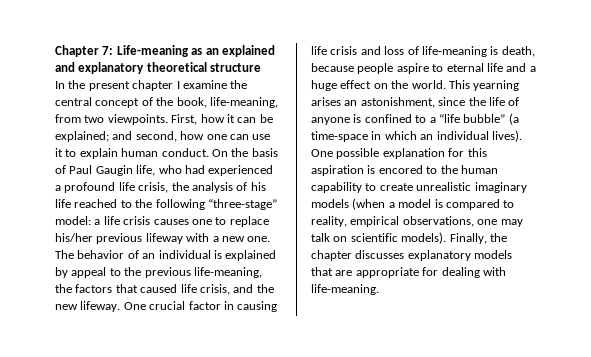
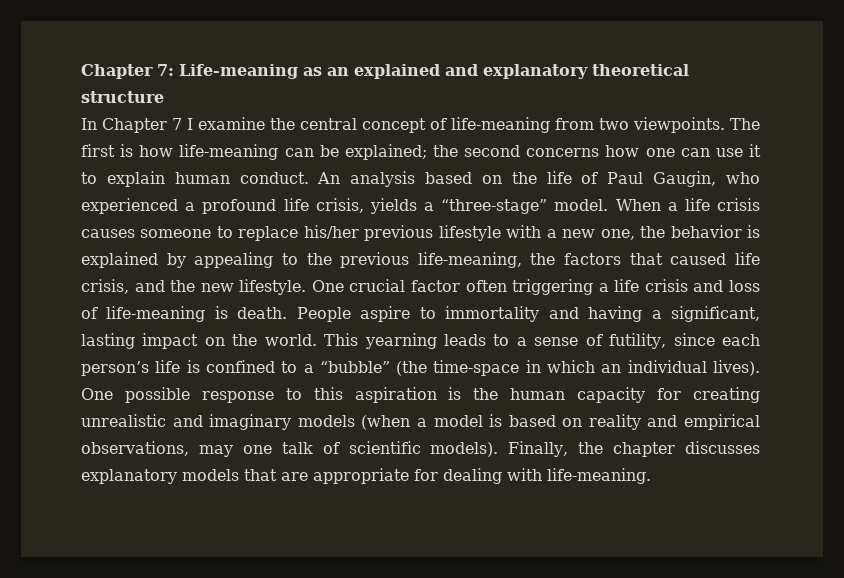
- In the present chapter I examine the central concept of the book, life-meaning, from two viewpoints. First, how it can be explained; and second, how one can use it to explain human conduct.
+ In Chapter 7 I examine the central concept of life-meaning from two viewpoints. The first is how life-meaning can be explained; the second concerns how one can use it to explain human conduct.
- On the basis of Paul Gaugin life, who had experienced a profound life crisis, the analysis of his life reached to the following “three-stage” model: a life crisis causes one to replace his/her previous lifeway with a new one. The behavior of an individual is explained by appeal to the previous life-meaning, the factors that caused life crisis, and the new lifeway.
+ An analysis based on the life of Paul Gaugin, who experienced a profound life crisis, yields a “three-stage” model. When a life crisis causes someone to replace his/her previous lifestyle with a new one, the behavior is explained by appealing to the previous life-meaning, the factors that caused life crisis, and the new lifestyle.
- One crucial factor in causing life crisis and loss of life-meaning is death, because people aspire to eternal life and a huge effect on the world.
+ One crucial factor often triggering a life crisis and loss of life-meaning is death. People aspire to immortality and having a significant, lasting impact on the world.
- This yearning arises an astonishment, since the life of anyone is confined to a “life bubble” (a time-space in which an individual lives).
+ This yearning leads to a sense of futility, since each person’s life is confined to a “bubble” (the time-space in which an individual lives).
- One possible explanation for this aspiration is encored to the human capability to create unrealistic imaginary models (when a model is compared to reality, empirical observations, one may talk on scientific models).
+ One possible response to this aspiration is the human capacity for creating unrealistic and imaginary models (when a model is based on reality and empirical observations, may one talk of scientific models).

